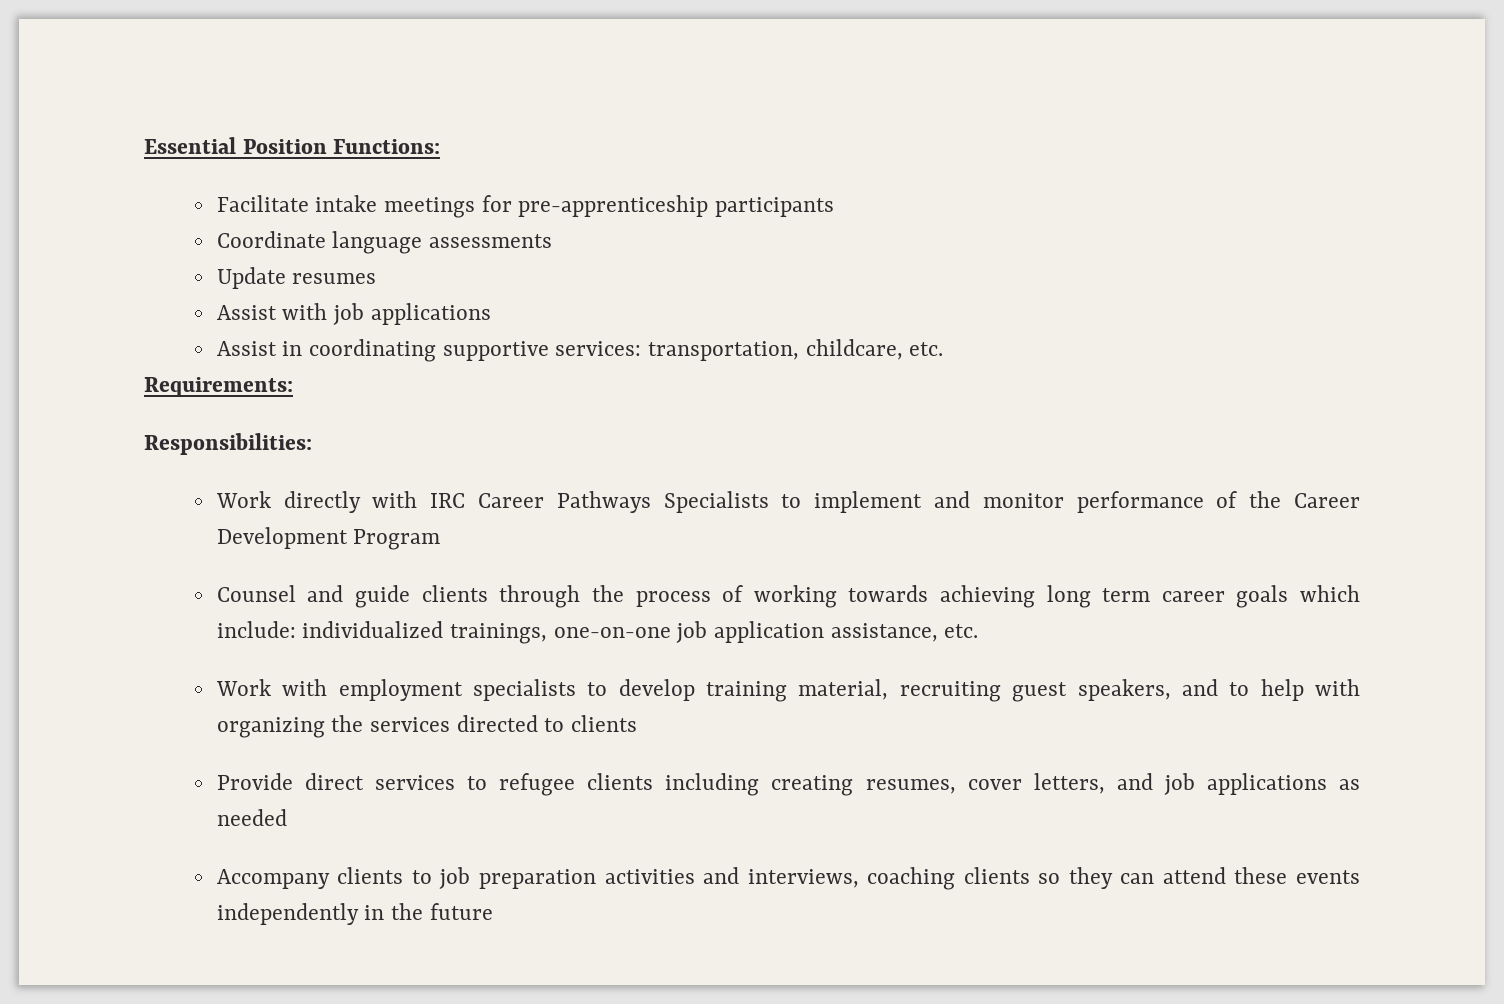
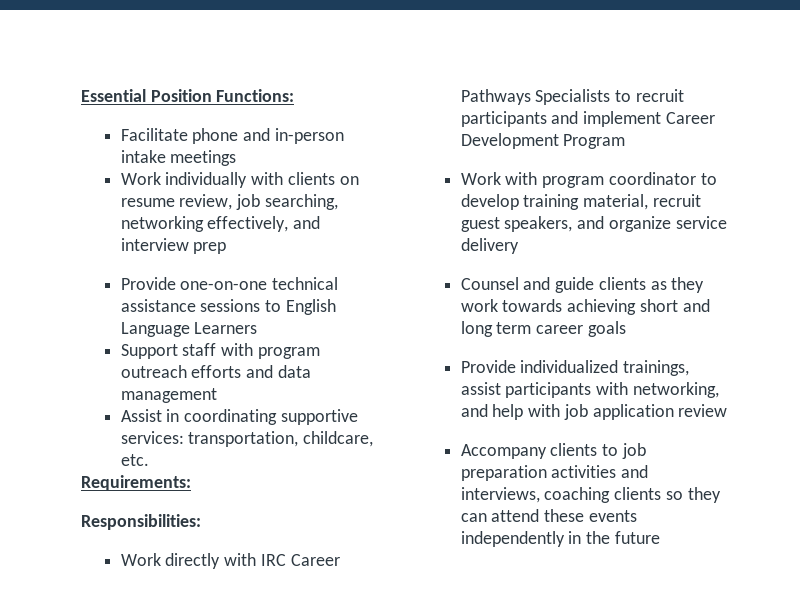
- Facilitate intake meetings for pre-apprenticeship participants
- Coordinate language assessments
- Update resumes
- Assist with job applications
+ Facilitate phone and in-person intake meetings
+ Work individually with clients on resume review, job searching, networking effectively, and interview prep
+ Provide one-on-one technical assistance sessions to English Language Learners
+ Support staff with program outreach efforts and data management
- Work directly with IRC Career Pathways Specialists to implement and monitor performance of the Career Development Program
- Counsel and guide clients through the process of working towards achieving long term career goals which include: individualized trainings, one-on-one job application assistance, etc.
- Work with employment specialists to develop training material, recruiting guest speakers, and to help with organizing the services directed to clients
- Provide direct services to refugee clients including creating resumes, cover letters, and job applications as needed
+ Work directly with IRC Career Pathways Specialists to recruit participants and implement Career Development Program
+ Work with program coordinator to develop training material, recruit guest speakers, and organize service delivery
+ Counsel and guide clients as they work towards achieving short and long term career goals
+ Provide individualized trainings, assist participants with networking, and help with job application review

